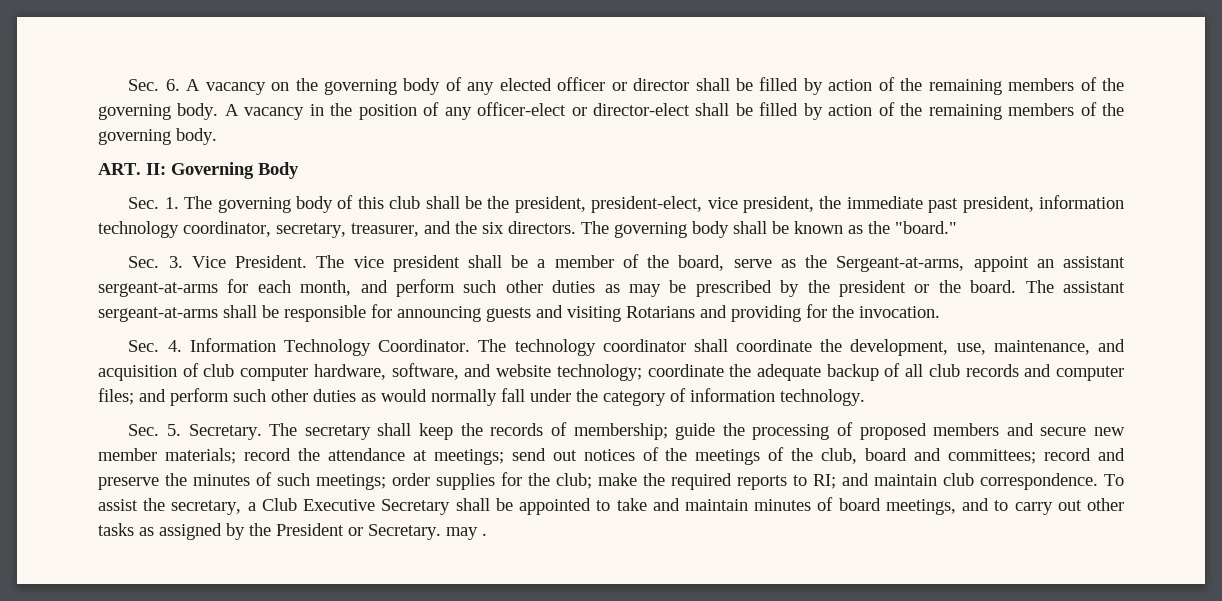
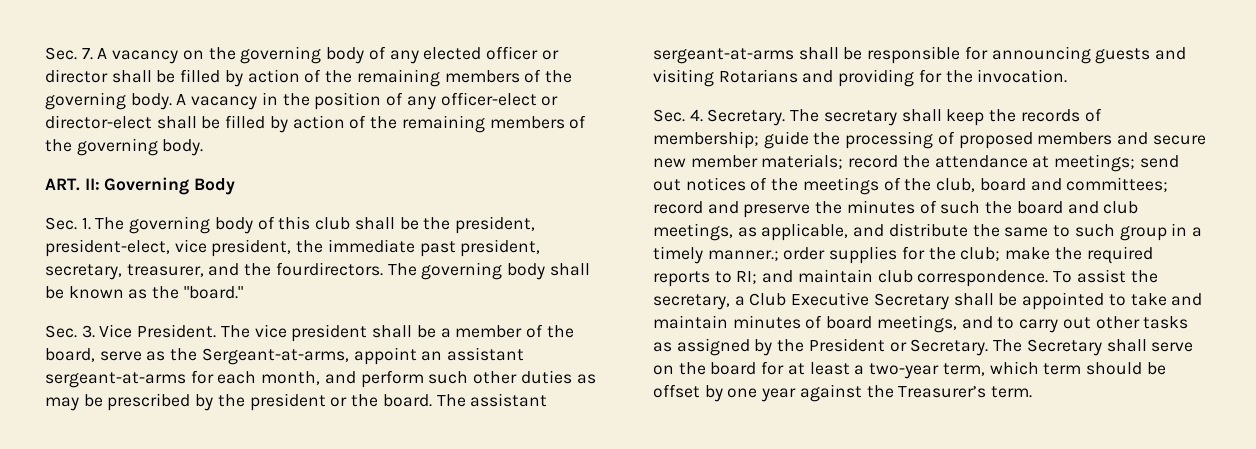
- Sec. 6. A vacancy on the governing body of any elected officer or director shall be filled by action of the remaining members of the governing body.
+ Sec. 7. A vacancy on the governing body of any elected officer or director shall be filled by action of the remaining members of the governing body.
- Sec. 1. The governing body of this club shall be the president, president-elect, vice president, the immediate past president, information technology coordinator, secretary, treasurer, and the six directors.
+ Sec. 1. The governing body of this club shall be the president, president-elect, vice president, the immediate past president, secretary, treasurer, and the fourdirectors.
- Sec. 4. Information Technology Coordinator. The technology coordinator shall coordinate the development, use, maintenance, and acquisition of club computer hardware, software, and website technology; coordinate the adequate backup of all club records and computer files; and perform such other duties as would normally fall under the category of information technology.
- Sec. 5. Secretary.
+ Sec. 4. Secretary.
- The secretary shall keep the records of membership; guide the processing of proposed members and secure new member materials; record the attendance at meetings; send out notices of the meetings of the club, board and committees; record and preserve the minutes of such meetings; order supplies for the club; make the required reports to RI; and maintain club correspondence.
+ The secretary shall keep the records of membership; guide the processing of proposed members and secure new member materials; record the attendance at meetings; send out notices of the meetings of the club, board and committees; record and preserve the minutes of such the board and club meetings, as applicable, and distribute the same to such group in a timely manner.; order supplies for the club; make the required reports to RI; and maintain club correspondence.
- To assist the secretary, a Club Executive Secretary shall be appointed to take and maintain minutes of board meetings, and to carry out other tasks as assigned by the President or Secretary. may .
+ To assist the secretary, a Club Executive Secretary shall be appointed to take and maintain minutes of board meetings, and to carry out other tasks as assigned by the President or Secretary. The Secretary shall serve on the board for at least a two-year term, which term should be offset by one year against the Treasurer’s term.

